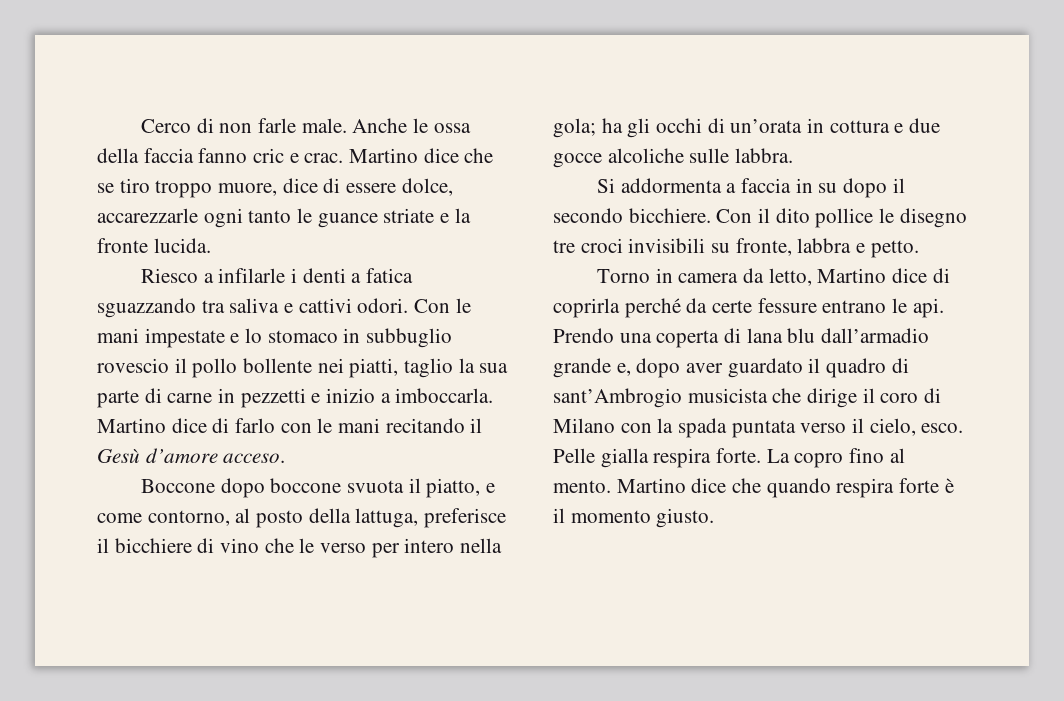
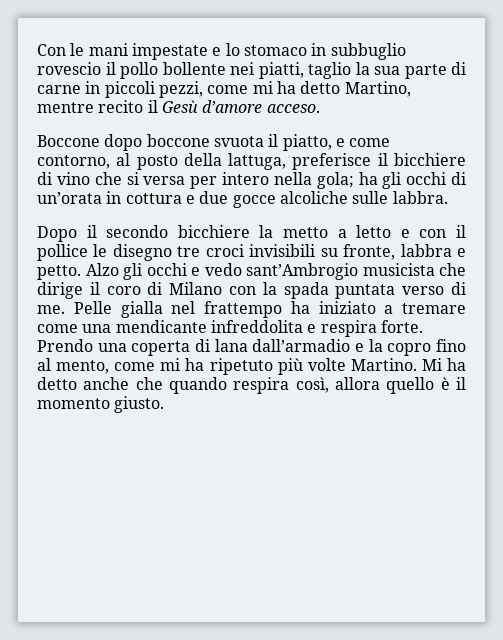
- Cerco di non farle male. Anche le ossa della faccia fanno cric e crac. Martino dice che se tiro troppo muore, dice di essere dolce, accarezzarle ogni tanto le guance striate e la fronte lucida.
- Riesco a infilarle i denti a fatica sguazzando tra saliva e cattivi odori. Con le mani impestate e lo stomaco in subbuglio rovescio il pollo bollente nei piatti, taglio la sua parte di carne in pezzetti e inizio a imboccarla. Martino dice di farlo con le mani recitando il Gesù d’amore acceso.
+ Con le mani impestate e lo stomaco in subbuglio rovescio il pollo bollente nei piatti, taglio la sua parte di carne in piccoli pezzi, come mi ha detto Martino, mentre recito il Gesù d’amore acceso.
- Boccone dopo boccone svuota il piatto, e come contorno, al posto della lattuga, preferisce il bicchiere di vino che le verso per intero nella gola; ha gli occhi di un’orata in cottura e due gocce alcoliche sulle labbra.
+ Boccone dopo boccone svuota il piatto, e come contorno, al posto della lattuga, preferisce il bicchiere di vino che si versa per intero nella gola; ha gli occhi di un’orata in cottura e due gocce alcoliche sulle labbra.
- Si addormenta a faccia in su dopo il secondo bicchiere. Con il dito pollice le disegno tre croci invisibili su fronte, labbra e petto.
- Torno in camera da letto, Martino dice di coprirla perché da certe fessure entrano le api. Prendo una coperta di lana blu dall’armadio grande e, dopo aver guardato il quadro di sant’Ambrogio musicista che dirige il coro di Milano con la spada puntata verso il cielo, esco. Pelle gialla respira forte. La copro fino al mento. Martino dice che quando respira forte è il momento giusto.
+ Dopo il secondo bicchiere la metto a letto e con il pollice le disegno tre croci invisibili su fronte, labbra e petto. Alzo gli occhi e vedo sant’Ambrogio musicista che dirige il coro di Milano con la spada puntata verso di me. Pelle gialla nel frattempo ha iniziato a tremare come una mendicante infreddolita e respira forte. Prendo una coperta di lana dall’armadio e la copro fino al mento, come mi ha ripetuto più volte Martino. Mi ha detto anche che quando respira così, allora quello è il momento giusto.

